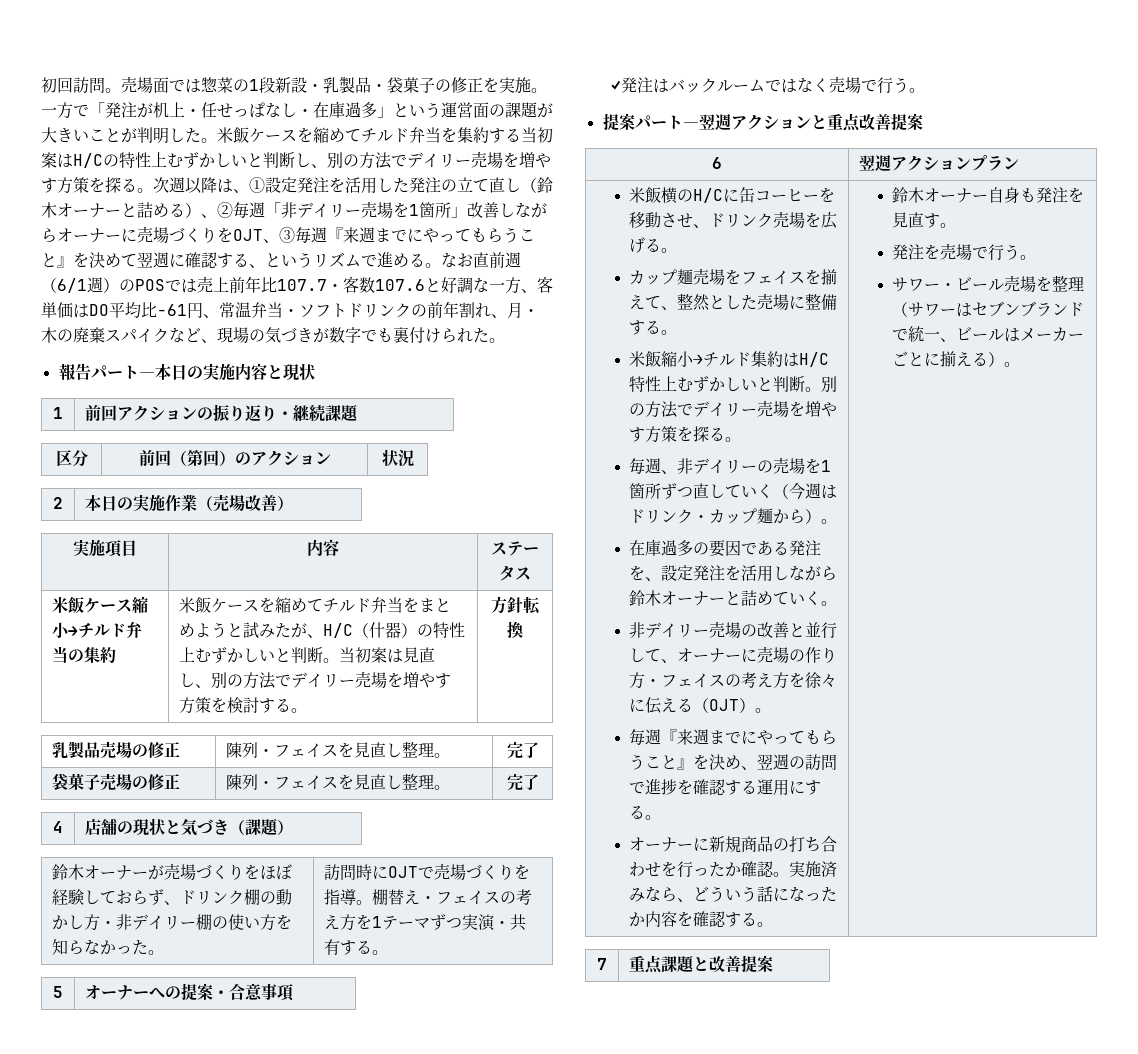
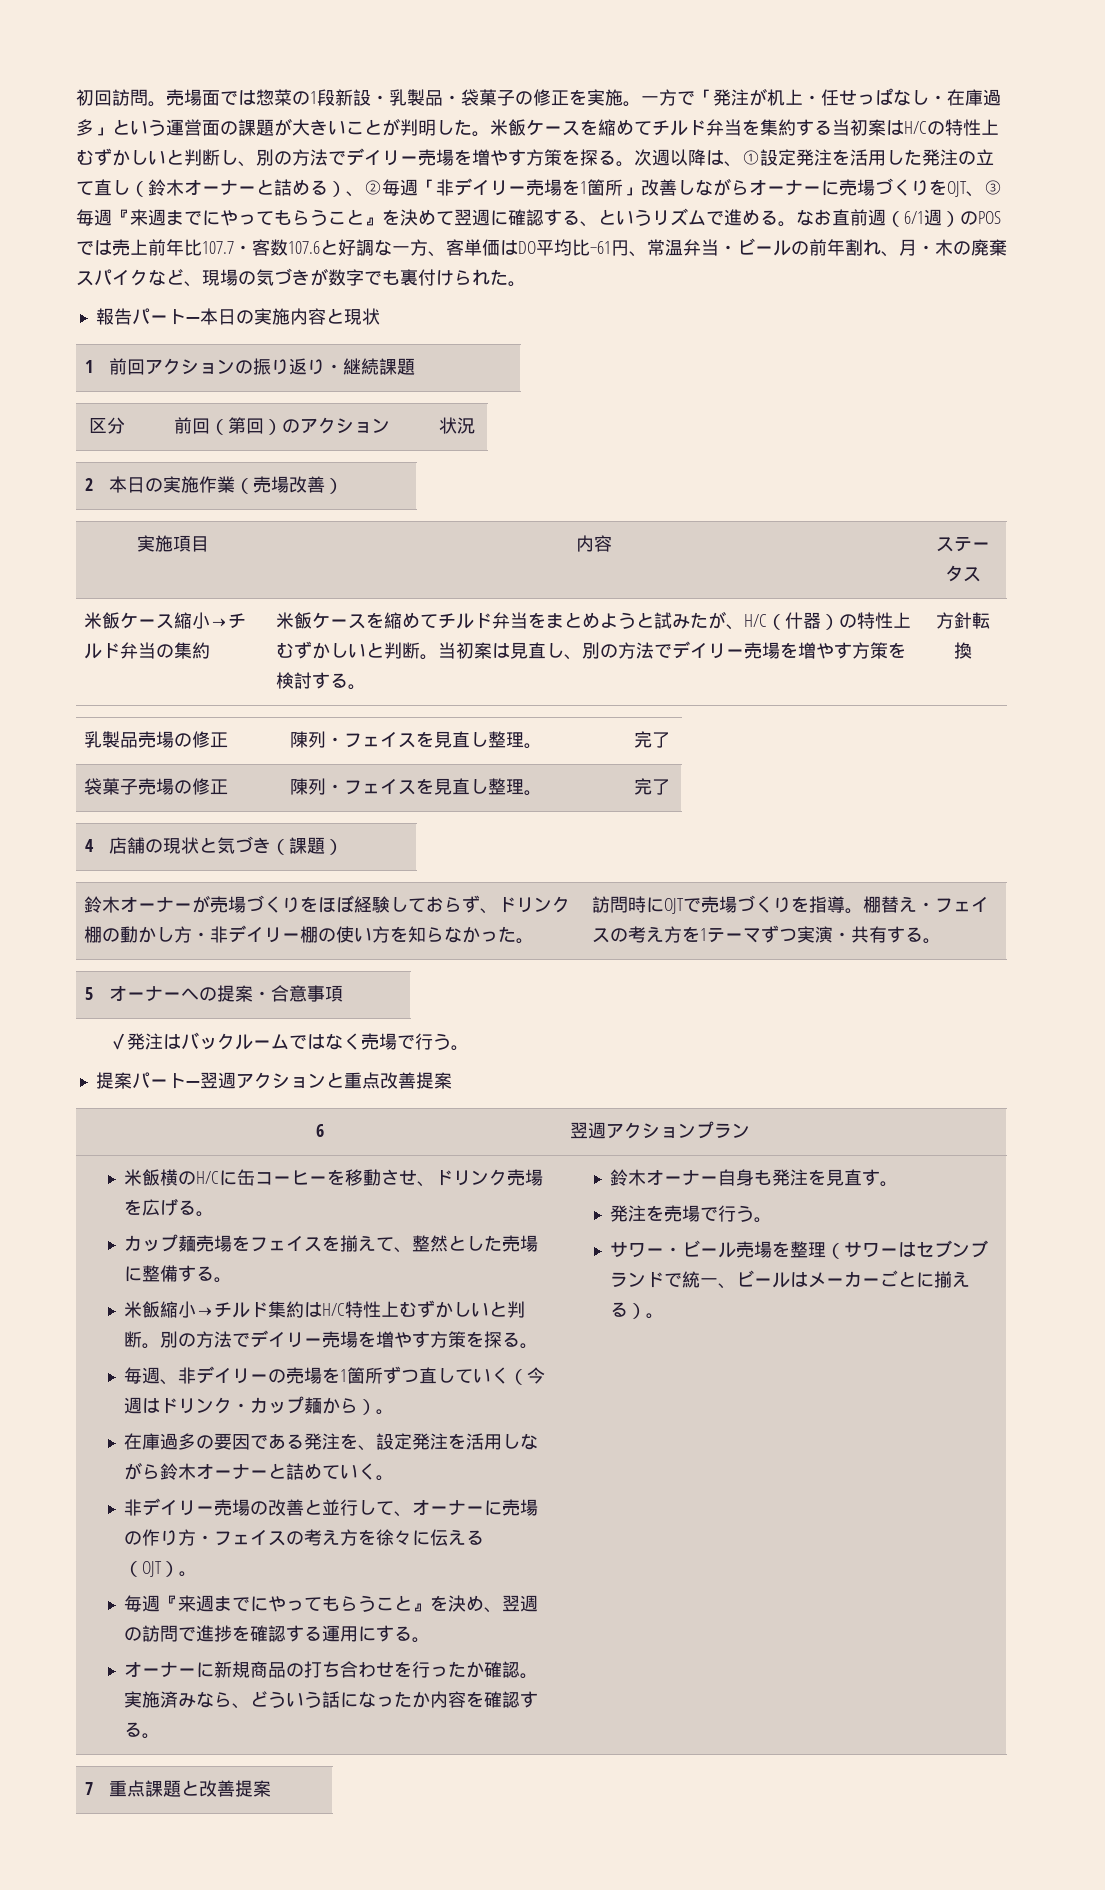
- なお直前週（6/1週）のPOSでは売上前年比107.7・客数107.6と好調な一方、客単価はDO平均比−61円、常温弁当・ソフトドリンクの前年割れ、月・木の廃棄スパイクなど、現場の気づきが数字でも裏付けられた。
+ なお直前週（6/1週）のPOSでは売上前年比107.7・客数107.6と好調な一方、客単価はDO平均比−61円、常温弁当・ビールの前年割れ、月・木の廃棄スパイクなど、現場の気づきが数字でも裏付けられた。

